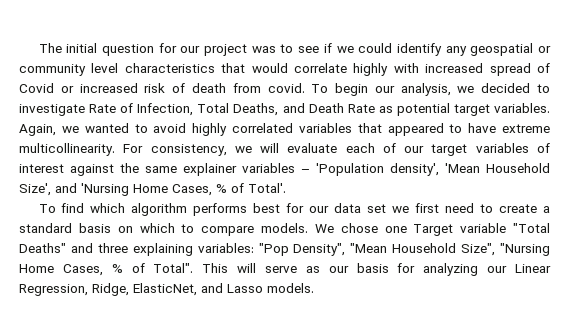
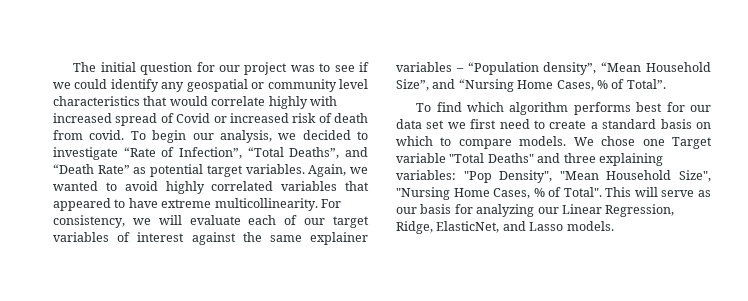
- To begin our analysis, we decided to investigate Rate of Infection, Total Deaths, and Death Rate as potential target variables.
+ To begin our analysis, we decided to investigate “Rate of Infection”, “Total Deaths”, and “Death Rate” as potential target variables.
- For consistency, we will evaluate each of our target variables of interest against the same explainer variables – 'Population density', 'Mean Household Size', and 'Nursing Home Cases, % of Total'.
+ For consistency, we will evaluate each of our target variables of interest against the same explainer variables – “Population density”, “Mean Household Size”, and “Nursing Home Cases, % of Total”.

